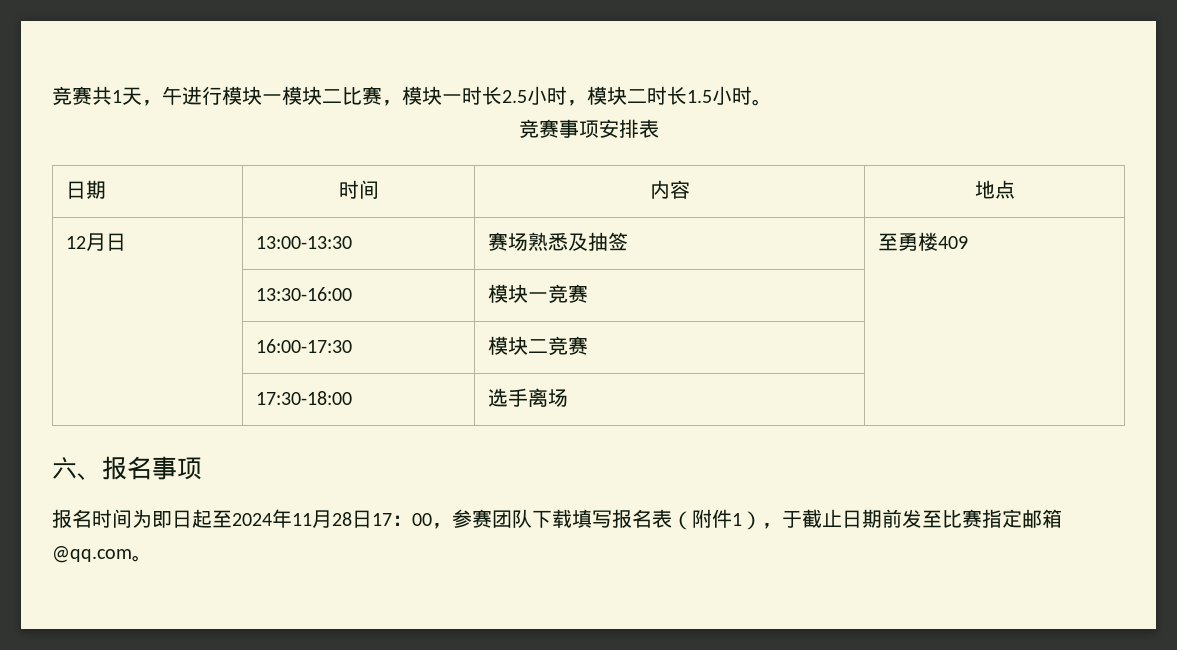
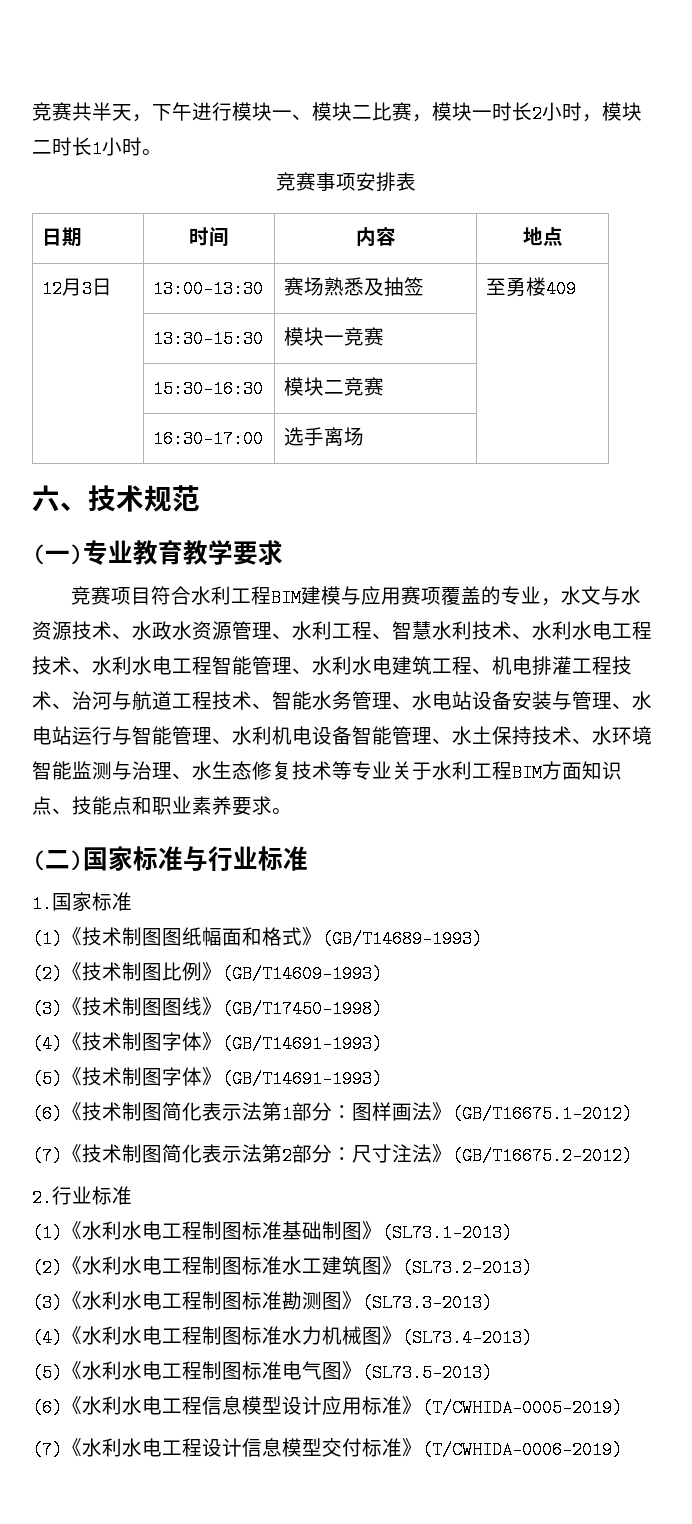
- 竞赛共1天，午进行模块一模块二比赛，模块一时长2.5小时，模块二时长1.5小时。
+ 竞赛共半天，下午进行模块一、模块二比赛，模块一时长2小时，模块二时长1小时。
- 12月日 | 13:00-13:30 | 赛场熟悉及抽签 | 至勇楼409
+ 12月3日 | 13:00-13:30 | 赛场熟悉及抽签 | 至勇楼409
- | 13:30-16:00 | 模块一竞赛 |
+ | 13:30-15:30 | 模块一竞赛 |
- | 16:00-17:30 | 模块二竞赛 |
+ | 15:30-16:30 | 模块二竞赛 |
- | 17:30-18:00 | 选手离场 |
+ | 16:30-17:00 | 选手离场 |
- 六、报名事项
- 报名时间为即日起至2024年11月28日17：00，参赛团队下载填写报名表（附件1），于截止日期前发至比赛指定邮箱@qq.com。
+ 六、技术规范
+ (一)专业教育教学要求
+ 竞赛项目符合水利工程BIM建模与应用赛项覆盖的专业，水文与水资源技术、水政水资源管理、水利工程、智慧水利技术、水利水电工程技术、水利水电工程智能管理、水利水电建筑工程、机电排灌工程技术、治河与航道工程技术、智能水务管理、水电站设备安装与管理、水电站运行与智能管理、水利机电设备智能管理、水土保持技术、水环境智能监测与治理、水生态修复技术等专业关于水利工程BIM方面知识点、技能点和职业素养要求。
+ (二)国家标准与行业标准
+ 1.国家标准
+ (1)《技术制图图纸幅面和格式》(GB/T14689-1993)
+ (2)《技术制图比例》(GB/T14609-1993)
+ (3)《技术制图图线》(GB/T17450-1998)
+ (4)《技术制图字体》(GB/T14691-1993)
+ (5)《技术制图字体》(GB/T14691-1993)
+ (6)《技术制图简化表示法第1部分：图样画法》(GB/T16675.1-2012)
+ (7)《技术制图简化表示法第2部分：尺寸注法》(GB/T16675.2-2012)
+ 2.行业标准
+ (1)《水利水电工程制图标准基础制图》(SL73.1-2013)
+ (2)《水利水电工程制图标准水工建筑图》(SL73.2-2013)
+ (3)《水利水电工程制图标准勘测图》(SL73.3-2013)
+ (4)《水利水电工程制图标准水力机械图》(SL73.4-2013)
+ (5)《水利水电工程制图标准电气图》(SL73.5-2013)
+ (6)《水利水电工程信息模型设计应用标准》(T/CWHIDA-0005-2019)
+ (7)《水利水电工程设计信息模型交付标准》(T/CWHIDA-0006-2019)

